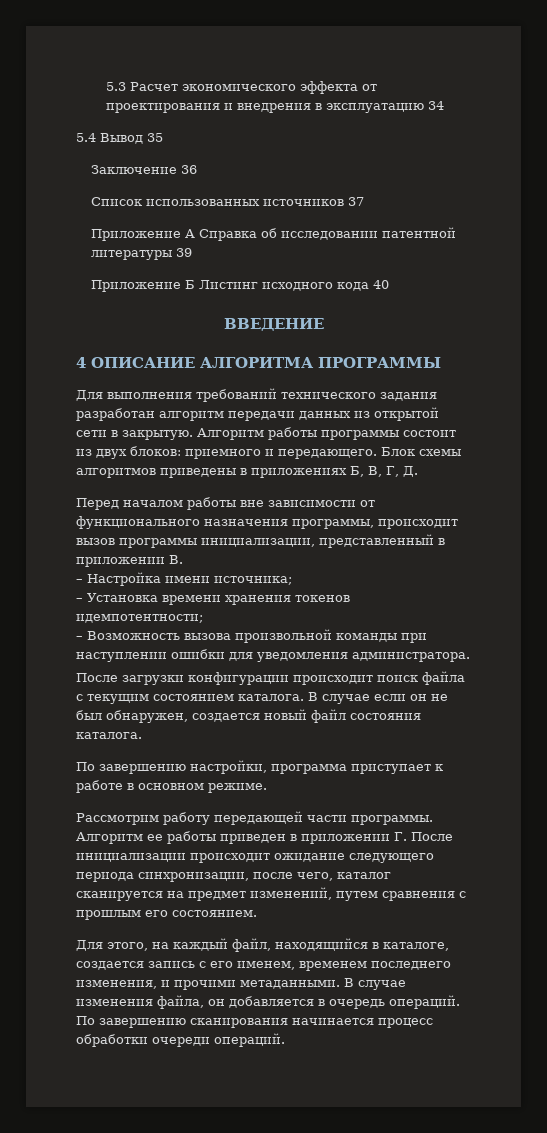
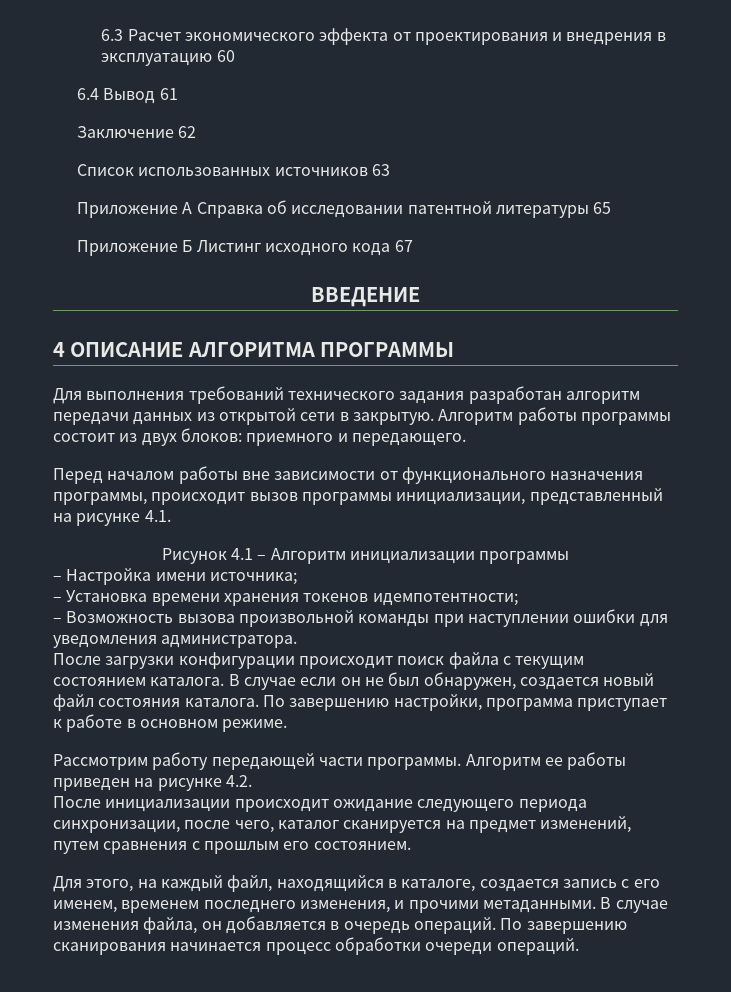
- 5.3 Расчет экономического эффекта от проектирования и внедрения в эксплуатацию 34
- 5.4 Вывод 35
+ 6.3 Расчет экономического эффекта от проектирования и внедрения в эксплуатацию 60
+ 6.4 Вывод 61
- Заключение 36
+ Заключение 62
- Список использованных источников 37
+ Список использованных источников 63
- Приложение А Справка об исследовании патентной литературы 39
+ Приложение А Справка об исследовании патентной литературы 65
- Приложение Б Листинг исходного кода 40
+ Приложение Б Листинг исходного кода 67
- Блок схемы алгоритмов приведены в приложениях Б, В, Г, Д.
- Перед началом работы вне зависимости от функционального назначения программы, происходит вызов программы инициализации, представленный в приложении В.
+ Перед началом работы вне зависимости от функционального назначения программы, происходит вызов программы инициализации, представленный на рисунке 4.1.
+ Рисунок 4.1 – Алгоритм инициализации программы
- В случае если он не был обнаружен, создается новый файл состояния каталога.
- По завершению настройки, программа приступает к работе в основном режиме.
+ В случае если он не был обнаружен, создается новый файл состояния каталога. По завершению настройки, программа приступает к работе в основном режиме.
- Алгоритм ее работы приведен в приложении Г. После инициализации происходит ожидание следующего периода синхронизации, после чего, каталог сканируется на предмет изменений, путем сравнения с прошлым его состоянием.
+ Алгоритм ее работы приведен на рисунке 4.2.
+ После инициализации происходит ожидание следующего периода синхронизации, после чего, каталог сканируется на предмет изменений, путем сравнения с прошлым его состоянием.

